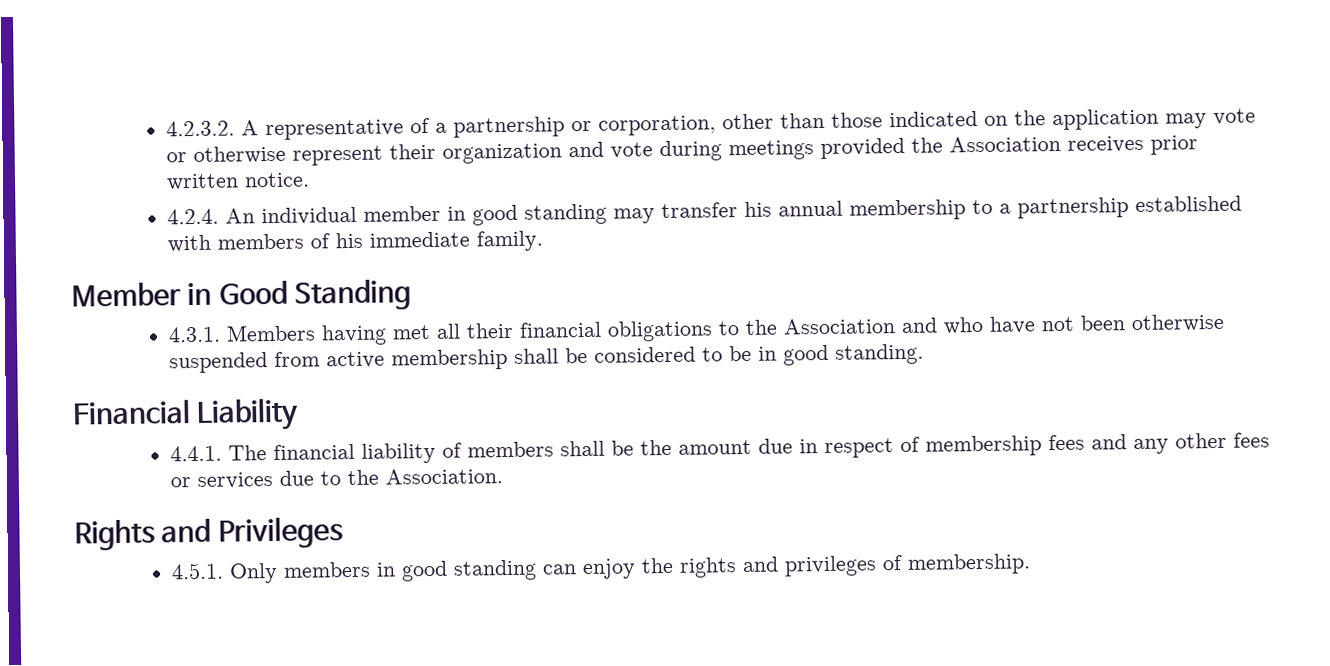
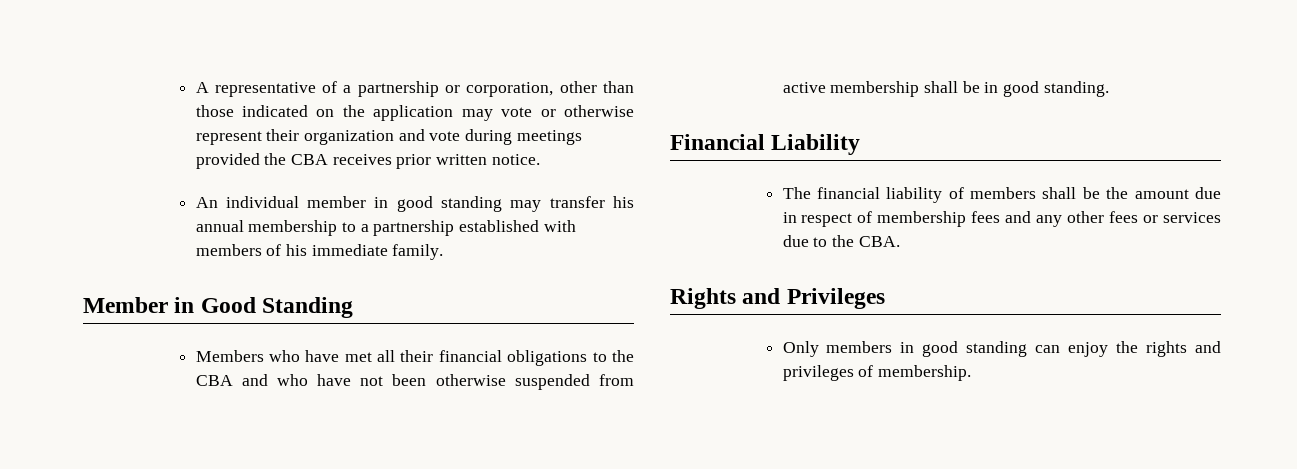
- 4.2.3.2. A representative of a partnership or corporation, other than those indicated on the application may vote or otherwise represent their organization and vote during meetings provided the Association receives prior written notice.
+ A representative of a partnership or corporation, other than those indicated on the application may vote or otherwise represent their organization and vote during meetings provided the CBA receives prior written notice.
- 4.2.4. An individual member in good standing may transfer his annual membership to a partnership established with members of his immediate family.
+ An individual member in good standing may transfer his annual membership to a partnership established with members of his immediate family.
- 4.3.1. Members having met all their financial obligations to the Association and who have not been otherwise suspended from active membership shall be considered to be in good standing.
+ Members who have met all their financial obligations to the CBA and who have not been otherwise suspended from active membership shall be in good standing.
- 4.4.1. The financial liability of members shall be the amount due in respect of membership fees and any other fees or services due to the Association.
+ The financial liability of members shall be the amount due in respect of membership fees and any other fees or services due to the CBA.
- 4.5.1. Only members in good standing can enjoy the rights and privileges of membership.
+ Only members in good standing can enjoy the rights and privileges of membership.

